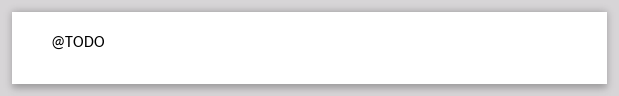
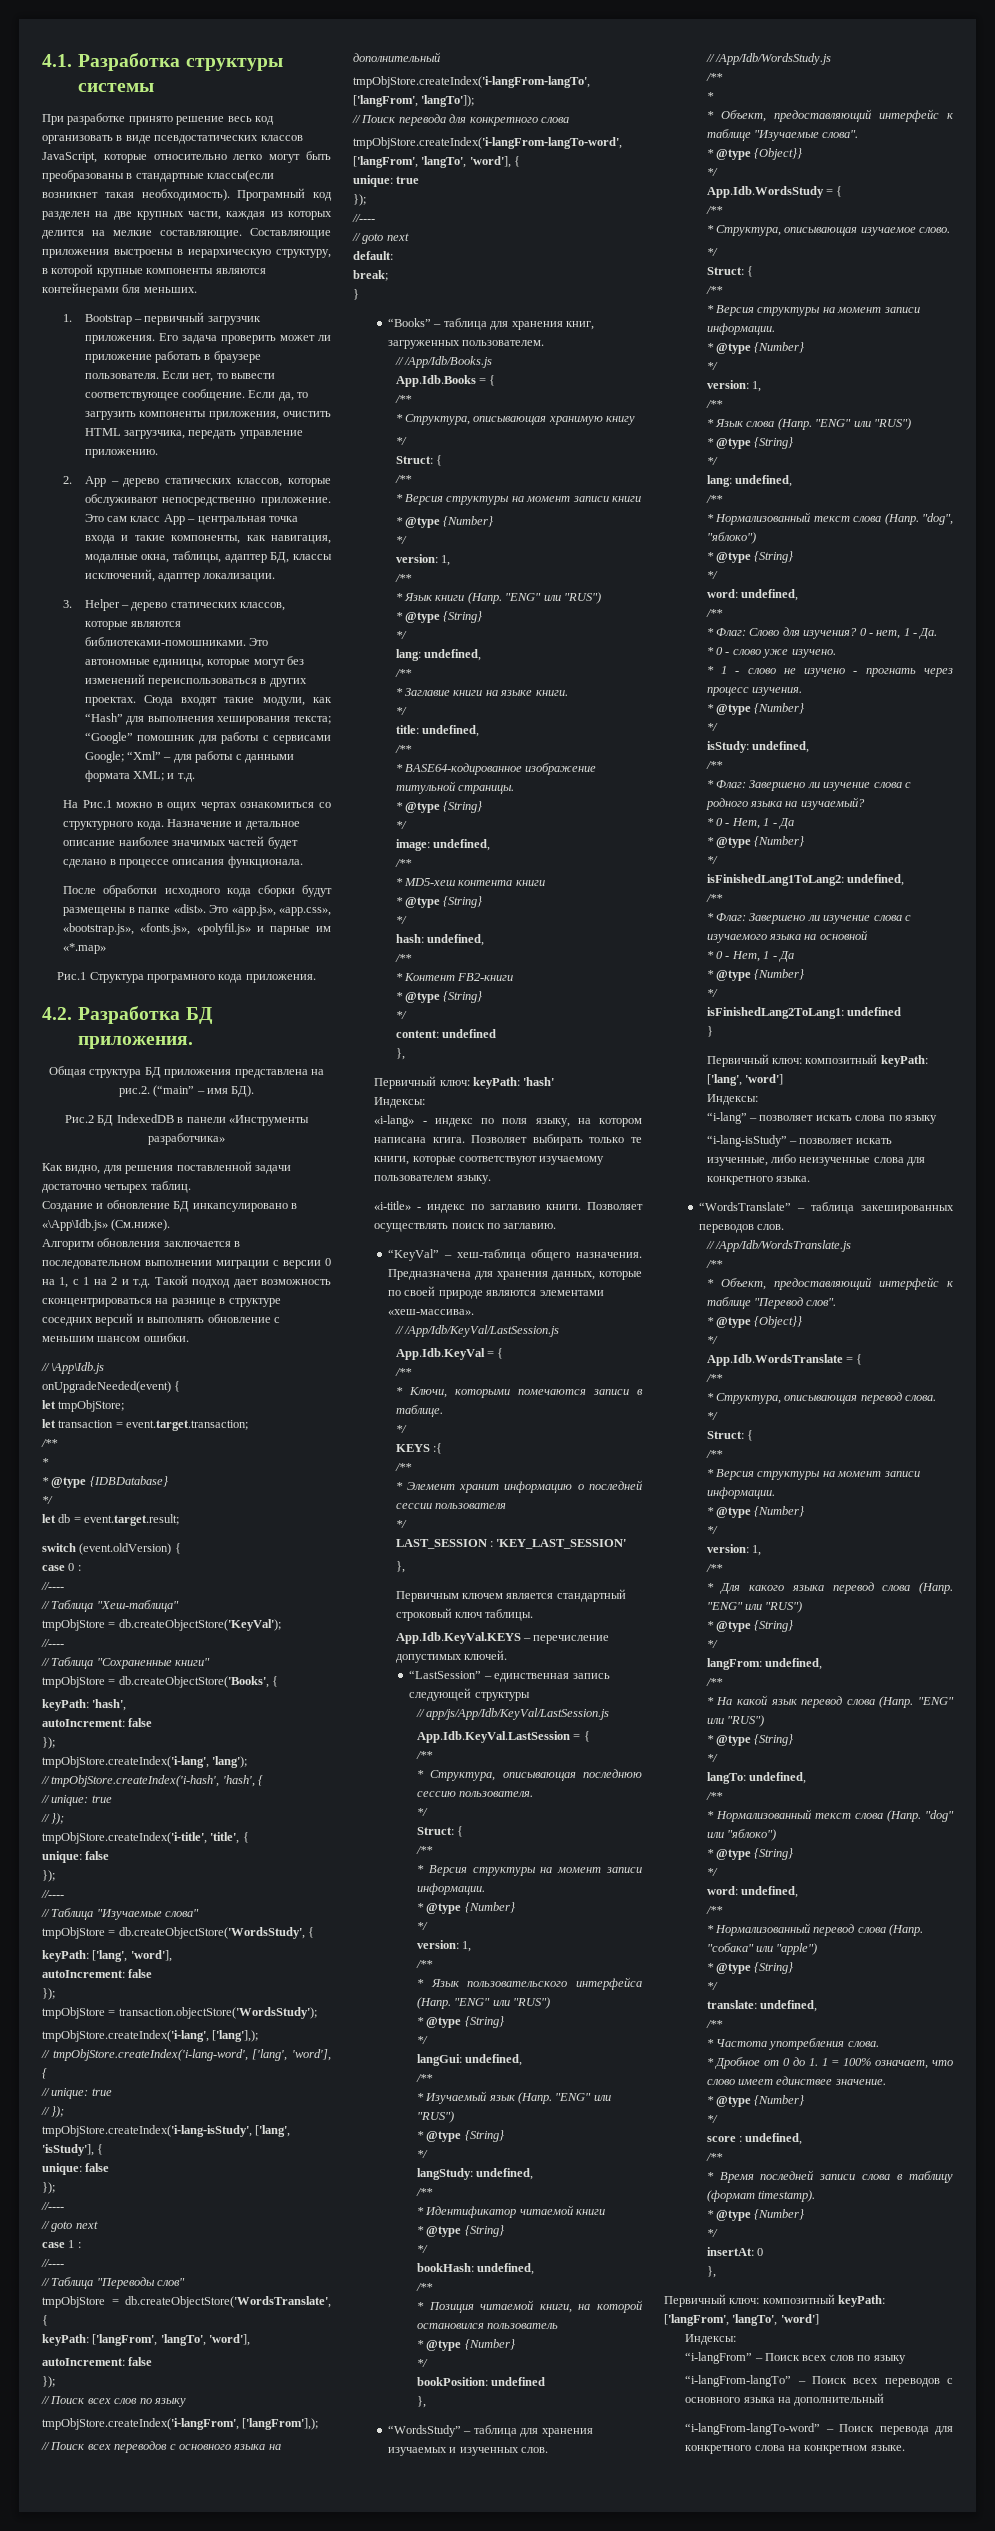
- @TODO
+ 4.1. Разработка структуры системы
+ При разработке принято решение весь код организовать в виде псевдостатических классов JavaScript, которые относительно легко могут быть преобразованы в стандартные классы(если возникнет такая необходимость). Програмный код разделен на две крупных части, каждая из которых делится на мелкие составляющие. Составляющие приложения выстроены в иерархическую структуру, в которой крупные компоненты являются контейнерами бля меньших.
+ 1. Bootstrap – первичный загрузчик приложения. Его задача проверить может ли приложение работать в браузере пользователя. Если нет, то вывести соответствующее сообщение. Если да, то загрузить компоненты приложения, очистить HTML загрузчика, передать управление приложению.
+ 2. App – дерево статических классов, которые обслуживают непосредственно приложение. Это сам класс App – центральная точка входа и такие компоненты, как навигация, модалные окна, таблицы, адаптер БД, классы исключений, адаптер локализации.
+ 3. Helper – дерево статических классов, которые являются библиотеками-помошниками. Это автономные единицы, которые могут без изменений переиспользоваться в других проектах. Сюда входят такие модули, как “Hash” для выполнения хеширования текста; “Google” помошник для работы с сервисами Google; “Xml” – для работы с данными формата XML; и т.д.
+ На Рис.1 можно в ощих чертах ознакомиться со структурного кода. Назначение и детальное описание наиболее значимых частей будет сделано в процессе описания функционала.
+ После обработки исходного кода сборки будут размещены в папке «dist». Это «app.js», «app.css», «bootstrap.js», «fonts.js», «polyfil.js» и парные им «*.map»
+ Рис.1 Структура програмного кода приложения.
+ 4.2. Разработка БД приложения.
+ Общая структура БД приложения представлена на рис.2. (“main” – имя БД).
+ Рис.2 БД IndexedDB в панели «Инструменты разработчика»
+ Как видно, для решения поставленной задачи достаточно четырех таблиц.
+ Создание и обновление БД инкапсулировано в «\App\Idb.js» (См.ниже).
+ Алгоритм обновления заключается в последовательном выполнении миграции с версии 0 на 1, с 1 на 2 и т.д. Такой подход дает возможность сконцентрироваться на разнице в структуре соседних версий и выполнять обновление с меньшим шансом ошибки.
+ // \App\Idb.js
+ onUpgradeNeeded(event) {
+ let tmpObjStore;
+ let transaction = event.target.transaction;
+ /**
+ *
+ * @type {IDBDatabase}
+ */
+ let db = event.target.result;
+ switch (event.oldVersion) {
+ case 0 :
+ //----
+ // Таблица "Хеш-таблица"
+ tmpObjStore = db.createObjectStore('KeyVal');
+ //----
+ // Таблица "Сохраненные книги"
+ tmpObjStore = db.createObjectStore('Books', {
+ keyPath: 'hash',
+ autoIncrement: false
+ });
+ tmpObjStore.createIndex('i-lang', 'lang');
+ // tmpObjStore.createIndex('i-hash', 'hash', {
+ // unique: true
+ // });
+ tmpObjStore.createIndex('i-title', 'title', {
+ unique: false
+ });
+ //----
+ // Таблица "Изучаемые слова"
+ tmpObjStore = db.createObjectStore('WordsStudy', {
+ keyPath: ['lang', 'word'],
+ autoIncrement: false
+ });
+ tmpObjStore = transaction.objectStore('WordsStudy');
+ tmpObjStore.createIndex('i-lang', ['lang'],);
+ // tmpObjStore.createIndex('i-lang-word', ['lang', 'word'], {
+ // unique: true
+ // });
+ tmpObjStore.createIndex('i-lang-isStudy', ['lang', 'isStudy'], {
+ unique: false
+ });
+ //----
+ // goto next
+ case 1 :
+ //----
+ // Таблица "Переводы слов"
+ tmpObjStore = db.createObjectStore('WordsTranslate', {
+ keyPath: ['langFrom', 'langTo', 'word'],
+ autoIncrement: false
+ });
+ // Поиск всех слов по языку
+ tmpObjStore.createIndex('i-langFrom', ['langFrom'],);
+ // Поиск всех переводов с основного языка на дополнительный
+ tmpObjStore.createIndex('i-langFrom-langTo', ['langFrom', 'langTo']);
+ // Поиск перевода для конкретного слова
+ tmpObjStore.createIndex('i-langFrom-langTo-word', ['langFrom', 'langTo', 'word'], {
+ unique: true
+ });
+ //----
+ // goto next
+ default:
+ break;
+ }
+ “Books” – таблица для хранения книг, загруженных пользователем.
+ // /App/Idb/Books.js
+ App.Idb.Books = {
+ /**
+ * Структура, описывающая хранимую книгу
+ */
+ Struct: {
+ /**
+ * Версия структуры на момент записи книги
+ * @type {Number}
+ */
+ version: 1,
+ /**
+ * Язык книги (Напр. "ENG" или "RUS")
+ * @type {String}
+ */
+ lang: undefined,
+ /**
+ * Заглавие книги на языке книги.
+ */
+ title: undefined,
+ /**
+ * BASE64-кодированное изображение титульной страницы.
+ * @type {String}
+ */
+ image: undefined,
+ /**
+ * MD5-хеш контента книги
+ * @type {String}
+ */
+ hash: undefined,
+ /**
+ * Контент FB2-книги
+ * @type {String}
+ */
+ content: undefined
+ },
+ Первичный ключ: keyPath: 'hash'
+ Индексы:
+ «i-lang» - индекс по поля языку, на котором написана кгига. Позволяет выбирать только те книги, которые соответствуют изучаемому пользователем языку.
+ «i-title» - индекс по заглавию книги. Позволяет осуществлять поиск по заглавию.
+ “KeyVal” – хеш-таблица общего назначения. Предназначена для хранения данных, которые по своей природе являются элементами «хеш-массива».
+ // /App/Idb/KeyVal/LastSession.js
+ App.Idb.KeyVal = {
+ /**
+ * Ключи, которыми помечаются записи в таблице.
+ */
+ KEYS :{
+ /**
+ * Элемент хранит информацию о последней сессии пользователя
+ */
+ LAST_SESSION : 'KEY_LAST_SESSION'
+ },
+ Первичным ключем является стандартный строковый ключ таблицы.
+ App.Idb.KeyVal.KEYS – перечисление допустимых ключей.
+ “LastSession” – единственная запись следующей структуры
+ // app/js/App/Idb/KeyVal/LastSession.js
+ App.Idb.KeyVal.LastSession = {
+ /**
+ * Структура, описывающая последнюю сессию пользователя.
+ */
+ Struct: {
+ /**
+ * Версия структуры на момент записи информации.
+ * @type {Number}
+ */
+ version: 1,
+ /**
+ * Язык пользовательского интерфейса (Напр. "ENG" или "RUS")
+ * @type {String}
+ */
+ langGui: undefined,
+ /**
+ * Изучаемый язык (Напр. "ENG" или "RUS")
+ * @type {String}
+ */
+ langStudy: undefined,
+ /**
+ * Идентификатор читаемой книги
+ * @type {String}
+ */
+ bookHash: undefined,
+ /**
+ * Позиция читаемой книги, на которой остановился пользователь
+ * @type {Number}
+ */
+ bookPosition: undefined
+ },
+ “WordsStudy” – таблица для хранения изучаемых и изученных слов.
+ // /App/Idb/WordsStudy.js
+ /**
+ *
+ * Объект, предоставляющий интерфейс к таблице "Изучаемые слова".
+ * @type {Object}}
+ */
+ App.Idb.WordsStudy = {
+ /**
+ * Структура, описывающая изучаемое слово.
+ */
+ Struct: {
+ /**
+ * Версия структуры на момент записи информации.
+ * @type {Number}
+ */
+ version: 1,
+ /**
+ * Язык слова (Напр. "ENG" или "RUS")
+ * @type {String}
+ */
+ lang: undefined,
+ /**
+ * Нормализованный текст слова (Напр. "dog", "яблоко")
+ * @type {String}
+ */
+ word: undefined,
+ /**
+ * Флаг: Слово для изучения? 0 - нет, 1 - Да.
+ * 0 - слово уже изучено.
+ * 1 - слово не изучено - прогнать через процесс изучения.
+ * @type {Number}
+ */
+ isStudy: undefined,
+ /**
+ * Флаг: Завершено ли изучение слова с родного языка на изучаемый?
+ * 0 - Нет, 1 - Да
+ * @type {Number}
+ */
+ isFinishedLang1ToLang2: undefined,
+ /**
+ * Флаг: Завершено ли изучение слова с изучаемого языка на основной
+ * 0 - Нет, 1 - Да
+ * @type {Number}
+ */
+ isFinishedLang2ToLang1: undefined
+ }
+ Первичный ключ: композитный keyPath: ['lang', 'word']
+ Индексы:
+ “i-lang” – позволяет искать слова по языку
+ “i-lang-isStudy” – позволяет искать изученные, либо неизученные слова для конкретного языка.
+ “WordsTranslate” – таблица закешированных переводов слов.
+ // /App/Idb/WordsTranslate.js
+ /**
+ * Объект, предоставляющий интерфейс к таблице "Перевод слов".
+ * @type {Object}}
+ */
+ App.Idb.WordsTranslate = {
+ /**
+ * Структура, описывающая перевод слова.
+ */
+ Struct: {
+ /**
+ * Версия структуры на момент записи информации.
+ * @type {Number}
+ */
+ version: 1,
+ /**
+ * Для какого языка перевод слова (Напр. "ENG" или "RUS")
+ * @type {String}
+ */
+ langFrom: undefined,
+ /**
+ * На какой язык перевод слова (Напр. "ENG" или "RUS")
+ * @type {String}
+ */
+ langTo: undefined,
+ /**
+ * Нормализованный текст слова (Напр. "dog" или "яблоко")
+ * @type {String}
+ */
+ word: undefined,
+ /**
+ * Нормализованный перевод слова (Напр. "собака" или "apple")
+ * @type {String}
+ */
+ translate: undefined,
+ /**
+ * Частота употребления слова.
+ * Дробное от 0 до 1. 1 = 100% означает, что слово имеет единствее значение.
+ * @type {Number}
+ */
+ score : undefined,
+ /**
+ * Время последней записи слова в таблицу (формат timestamp).
+ * @type {Number}
+ */
+ insertAt: 0
+ },
+ Первичный ключ: композитный keyPath: ['langFrom', 'langTo', 'word']
+ Индексы:
+ “i-langFrom” – Поиск всех слов по языку
+ “i-langFrom-langTo” – Поиск всех переводов с основного языка на дополнительный
+ “i-langFrom-langTo-word” – Поиск перевода для конкретного слова на конкретном языке.

